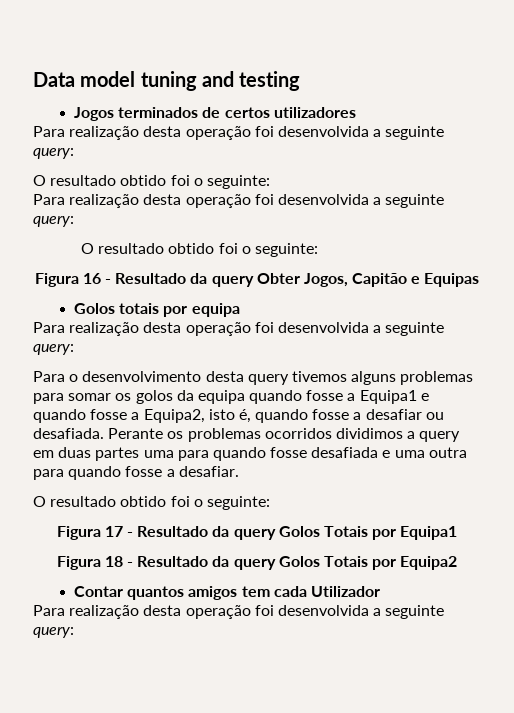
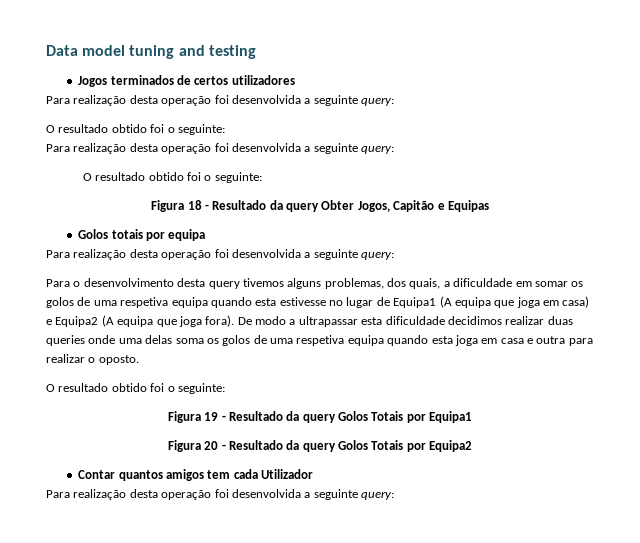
- Figura 16 - Resultado da query Obter Jogos, Capitão e Equipas
+ Figura 18 - Resultado da query Obter Jogos, Capitão e Equipas
- Para o desenvolvimento desta query tivemos alguns problemas para somar os golos da equipa quando fosse a Equipa1 e quando fosse a Equipa2, isto é, quando fosse a desafiar ou desafiada. Perante os problemas ocorridos dividimos a query em duas partes uma para quando fosse desafiada e uma outra para quando fosse a desafiar.
+ Para o desenvolvimento desta query tivemos alguns problemas, dos quais, a dificuldade em somar os golos de uma respetiva equipa quando esta estivesse no lugar de Equipa1 (A equipa que joga em casa) e Equipa2 (A equipa que joga fora). De modo a ultrapassar esta dificuldade decidimos realizar duas queries onde uma delas soma os golos de uma respetiva equipa quando esta joga em casa e outra para realizar o oposto.
  O resultado obtido foi o seguinte:
- Figura 17 - Resultado da query Golos Totais por Equipa1
+ Figura 19 - Resultado da query Golos Totais por Equipa1
- Figura 18 - Resultado da query Golos Totais por Equipa2
+ Figura 20 - Resultado da query Golos Totais por Equipa2

